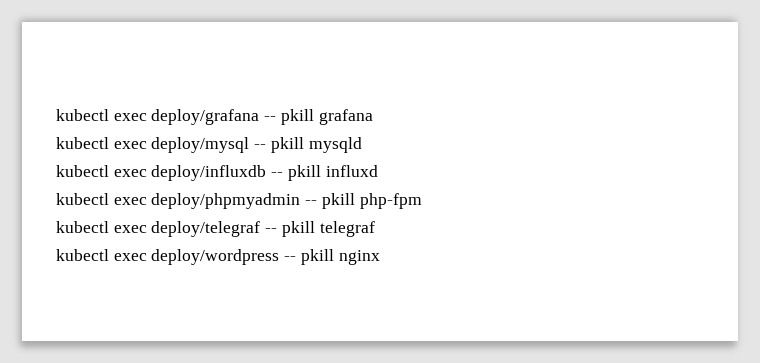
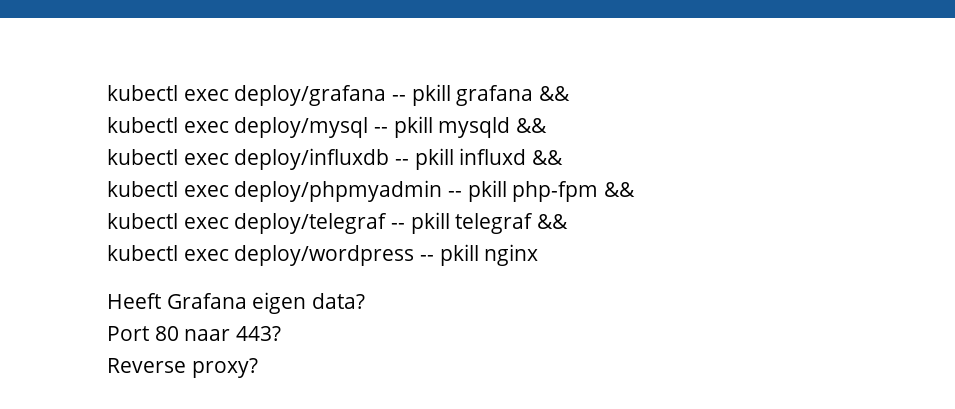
- kubectl exec deploy/grafana -- pkill grafana
+ kubectl exec deploy/grafana -- pkill grafana &&
- kubectl exec deploy/mysql -- pkill mysqld
+ kubectl exec deploy/mysql -- pkill mysqld &&
- kubectl exec deploy/influxdb -- pkill influxd
+ kubectl exec deploy/influxdb -- pkill influxd &&
- kubectl exec deploy/phpmyadmin -- pkill php-fpm
+ kubectl exec deploy/phpmyadmin -- pkill php-fpm &&
- kubectl exec deploy/telegraf -- pkill telegraf
+ kubectl exec deploy/telegraf -- pkill telegraf &&
+ Heeft Grafana eigen data?
+ Port 80 naar 443?
+ Reverse proxy?

